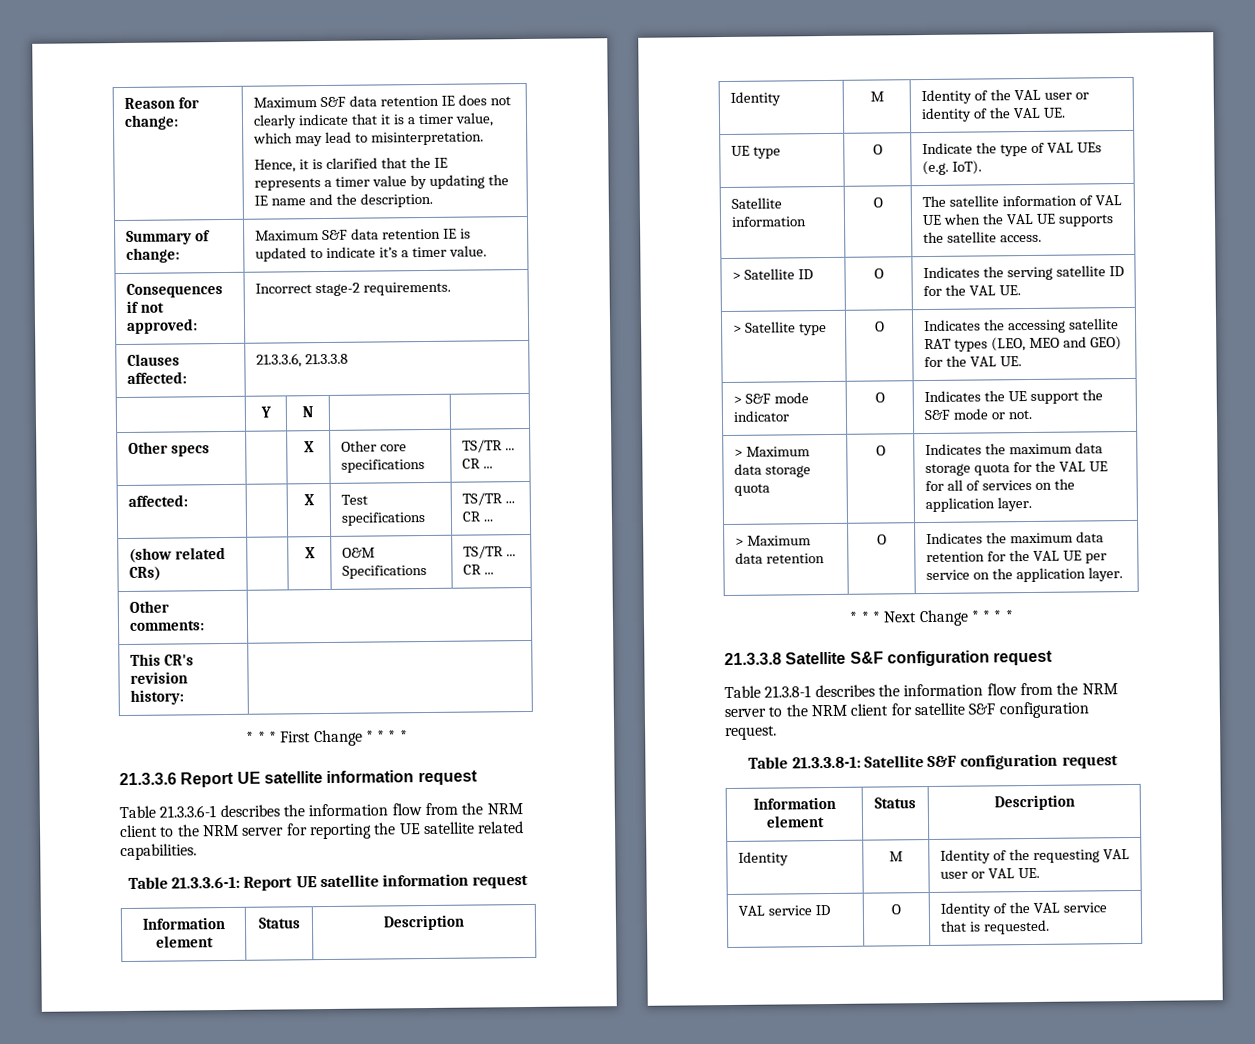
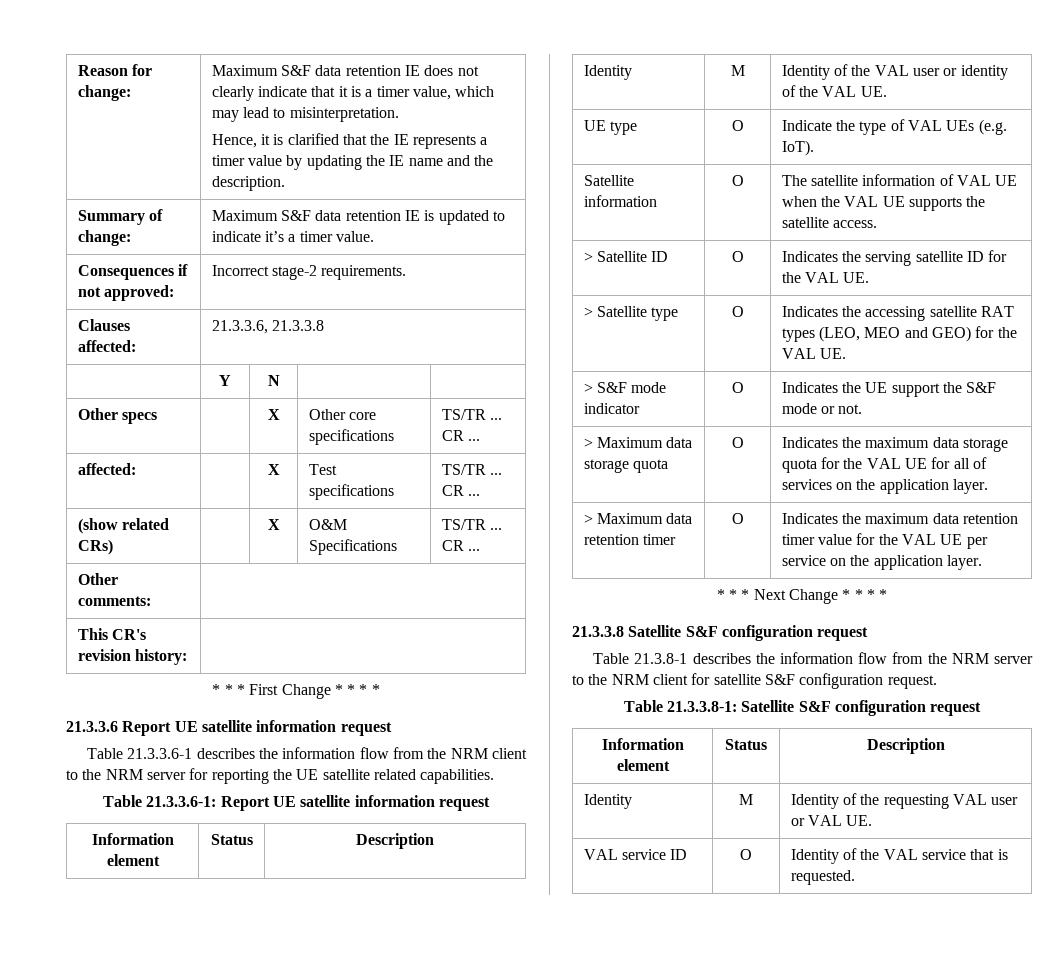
- > Maximum data retention | O | Indicates the maximum data retention for the VAL UE per service on the application layer.
+ > Maximum data retention timer | O | Indicates the maximum data retention timer value for the VAL UE per service on the application layer.

